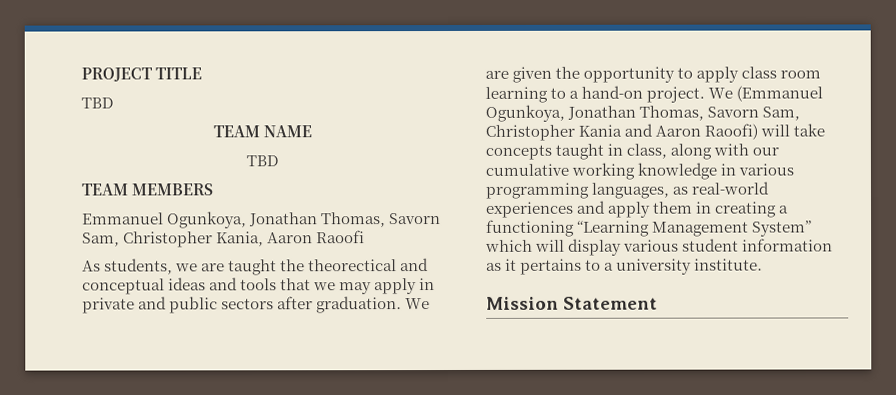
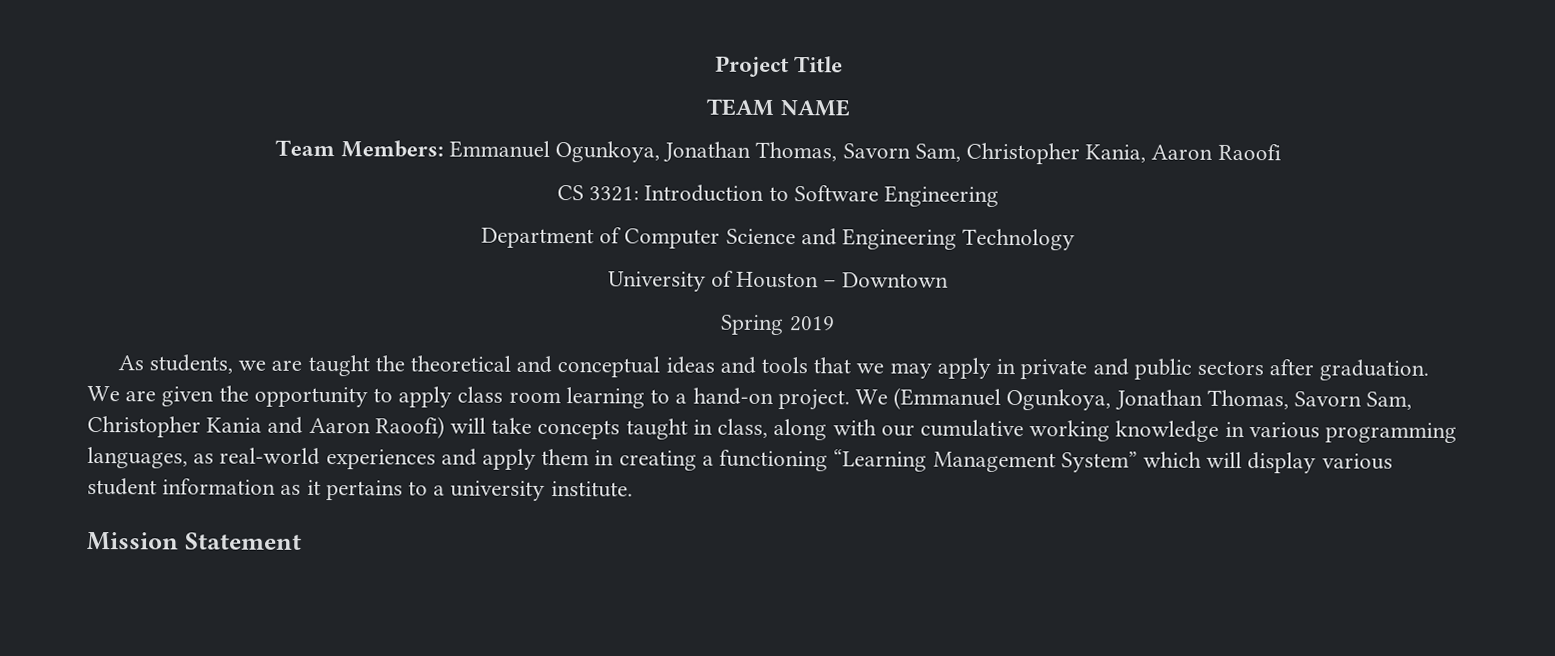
- PROJECT TITLE
- TBD
+ Project Title
  TEAM NAME
- TBD
- TEAM MEMBERS
- Emmanuel Ogunkoya, Jonathan Thomas, Savorn Sam, Christopher Kania, Aaron Raoofi
+ Team Members: Emmanuel Ogunkoya, Jonathan Thomas, Savorn Sam, Christopher Kania, Aaron Raoofi
+ CS 3321: Introduction to Software Engineering
+ Department of Computer Science and Engineering Technology
+ University of Houston – Downtown
+ Spring 2019
- As students, we are taught the theorectical and conceptual ideas and tools that we may apply in private and public sectors after graduation.
+ As students, we are taught the theoretical and conceptual ideas and tools that we may apply in private and public sectors after graduation.

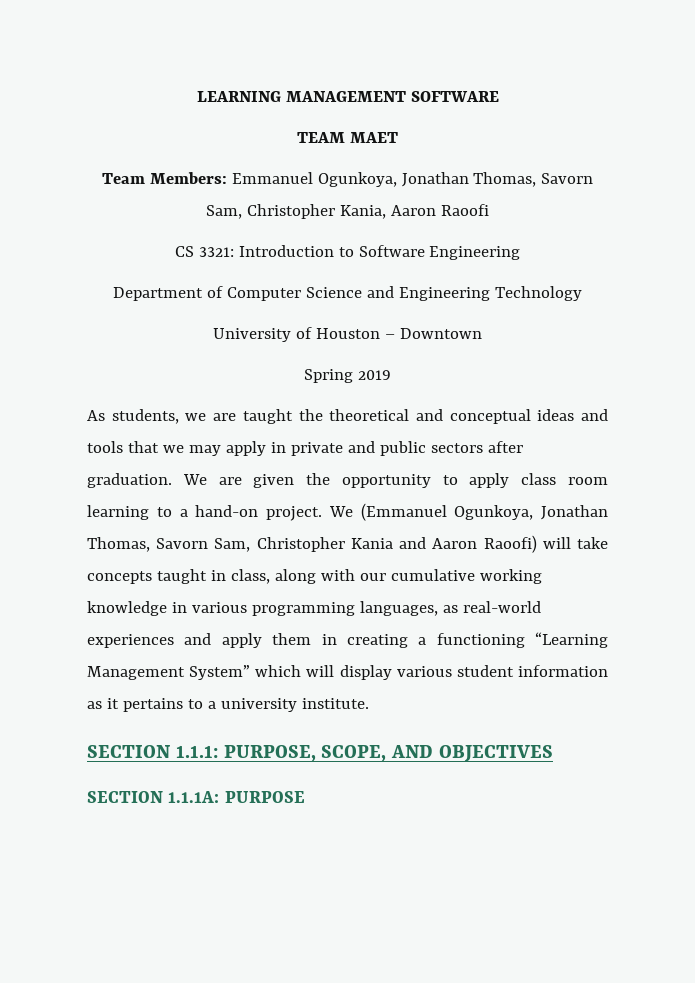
- Project Title
+ LEARNING MANAGEMENT SOFTWARE
- TEAM NAME
+ TEAM MAET
- Mission Statement
+ SECTION 1.1.1: PURPOSE, SCOPE, AND OBJECTIVES
+ SECTION 1.1.1A: PURPOSE

